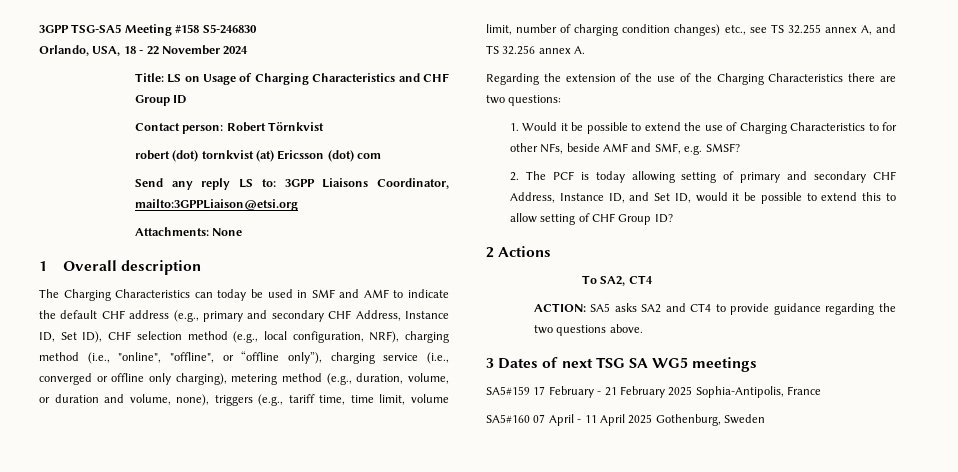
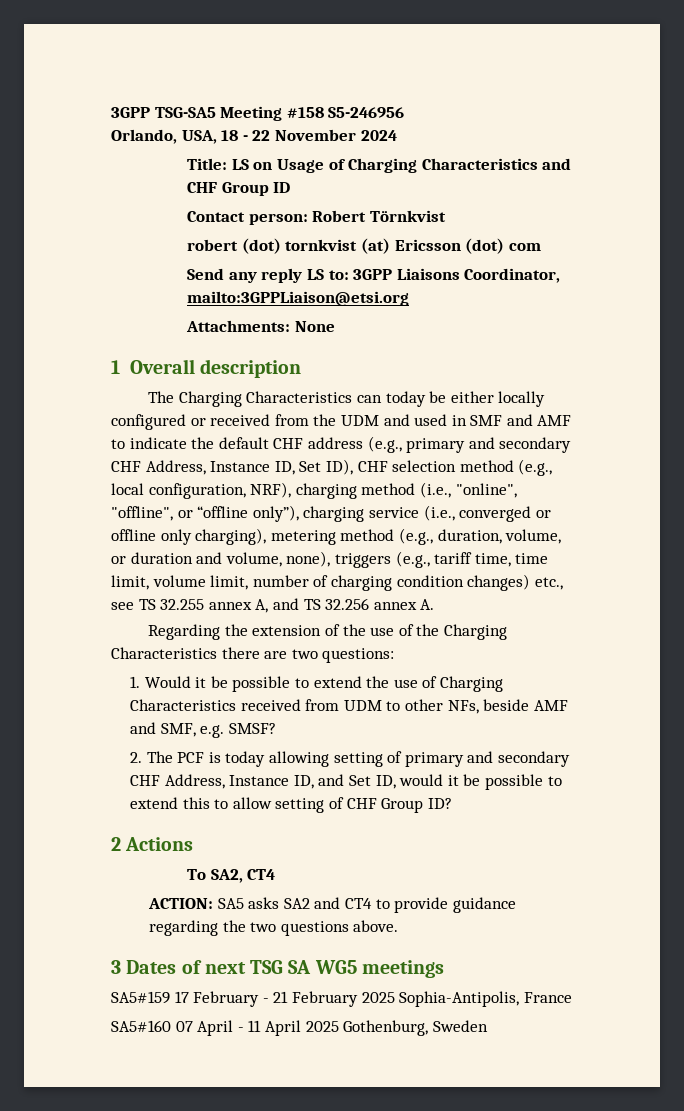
- 3GPP TSG-SA5 Meeting #158 S5-246830
+ 3GPP TSG-SA5 Meeting #158 S5-246956
- The Charging Characteristics can today be used in SMF and AMF to indicate the default CHF address (e.g., primary and secondary CHF Address, Instance ID, Set ID), CHF selection method (e.g., local configuration, NRF), charging method (i.e., "online", "offline", or “offline only”), charging service (i.e., converged or offline only charging), metering method (e.g., duration, volume, or duration and volume, none), triggers (e.g., tariff time, time limit, volume limit, number of charging condition changes) etc., see TS 32.255 annex A, and TS 32.256 annex A.
+ The Charging Characteristics can today be either locally configured or received from the UDM and used in SMF and AMF to indicate the default CHF address (e.g., primary and secondary CHF Address, Instance ID, Set ID), CHF selection method (e.g., local configuration, NRF), charging method (i.e., "online", "offline", or “offline only”), charging service (i.e., converged or offline only charging), metering method (e.g., duration, volume, or duration and volume, none), triggers (e.g., tariff time, time limit, volume limit, number of charging condition changes) etc., see TS 32.255 annex A, and TS 32.256 annex A.
- 1. Would it be possible to extend the use of Charging Characteristics to for other NFs, beside AMF and SMF, e.g. SMSF?
+ 1. Would it be possible to extend the use of Charging Characteristics received from UDM to other NFs, beside AMF and SMF, e.g. SMSF?

